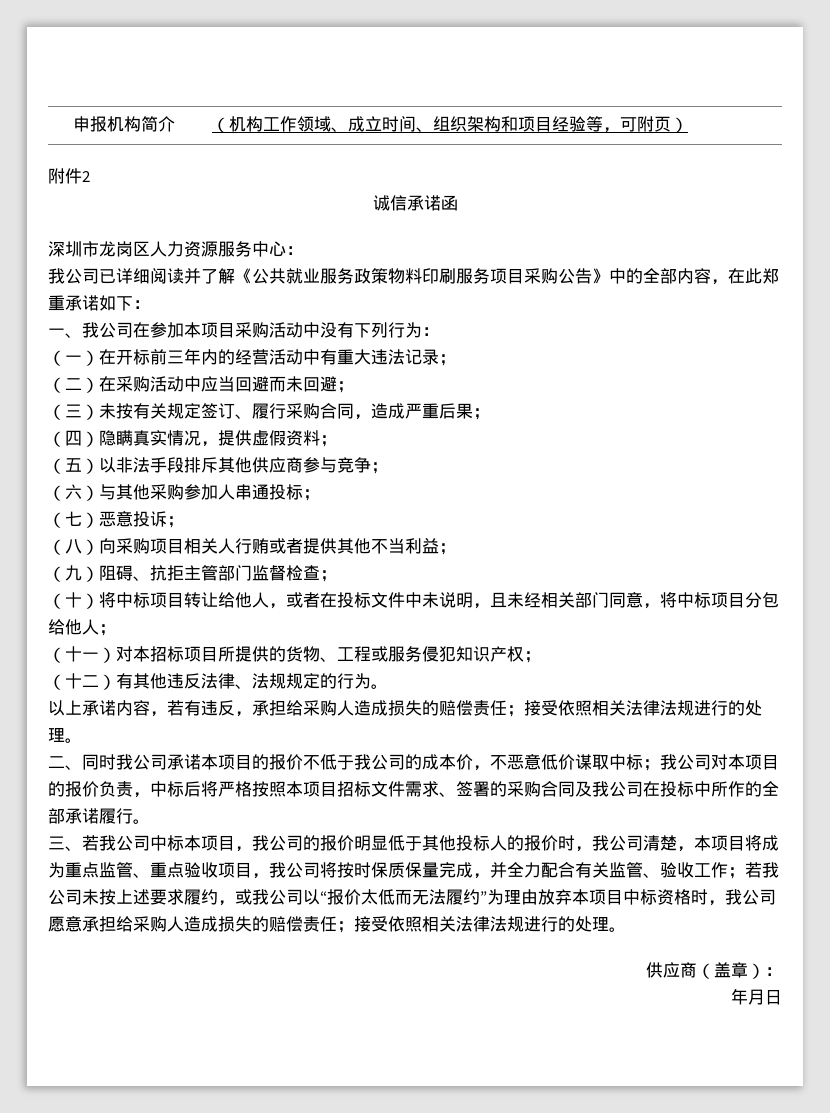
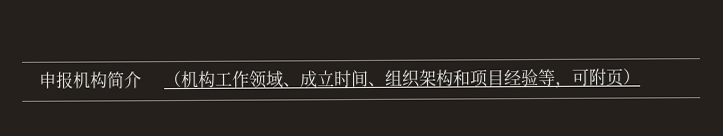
- 附件2
- 诚信承诺函
- 深圳市龙岗区人力资源服务中心：
- 我公司已详细阅读并了解《公共就业服务政策物料印刷服务项目采购公告》中的全部内容，在此郑重承诺如下：
- 一、我公司在参加本项目采购活动中没有下列行为：
- （一）在开标前三年内的经营活动中有重大违法记录；
- （二）在采购活动中应当回避而未回避；
- （三）未按有关规定签订、履行采购合同，造成严重后果；
- （四）隐瞒真实情况，提供虚假资料；
- （五）以非法手段排斥其他供应商参与竞争；
- （六）与其他采购参加人串通投标；
- （七）恶意投诉；
- （八）向采购项目相关人行贿或者提供其他不当利益；
- （九）阻碍、抗拒主管部门监督检查；
- （十）将中标项目转让给他人，或者在投标文件中未说明，且未经相关部门同意，将中标项目分包给他人；
- （十一）对本招标项目所提供的货物、工程或服务侵犯知识产权；
- （十二）有其他违反法律、法规规定的行为。
- 以上承诺内容，若有违反，承担给采购人造成损失的赔偿责任；接受依照相关法律法规进行的处理。
- 二、同时我公司承诺本项目的报价不低于我公司的成本价，不恶意低价谋取中标；我公司对本项目的报价负责，中标后将严格按照本项目招标文件需求、签署的采购合同及我公司在投标中所作的全部承诺履行。
- 三、若我公司中标本项目，我公司的报价明显低于其他投标人的报价时，我公司清楚，本项目将成为重点监管、重点验收项目，我公司将按时保质保量完成，并全力配合有关监管、验收工作；若我公司未按上述要求履约，或我公司以“报价太低而无法履约”为理由放弃本项目中标资格时，我公司愿意承担给采购人造成损失的赔偿责任；接受依照相关法律法规进行的处理。
- 供应商（盖章）：
- 年月日

